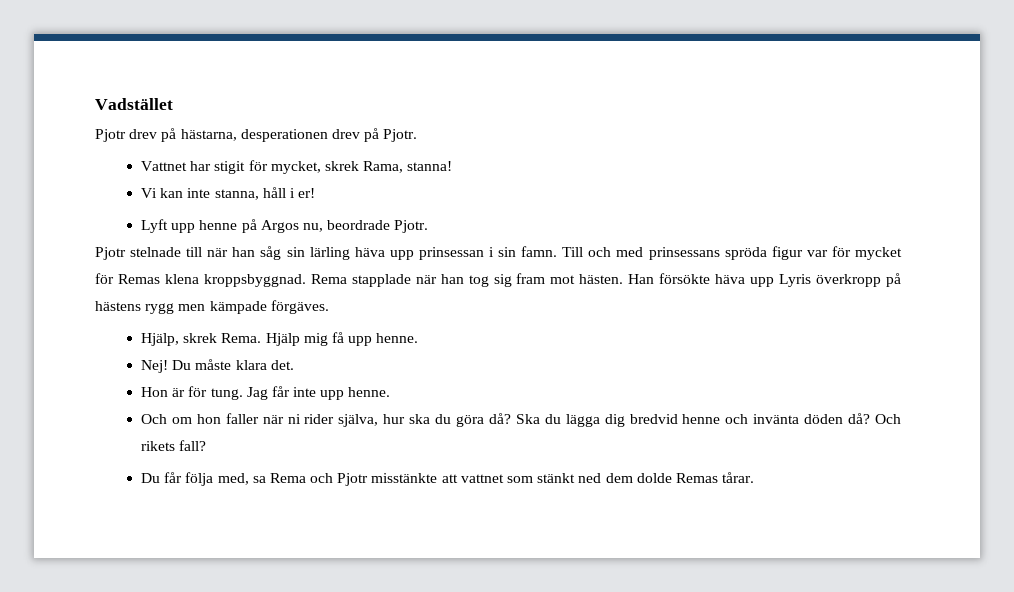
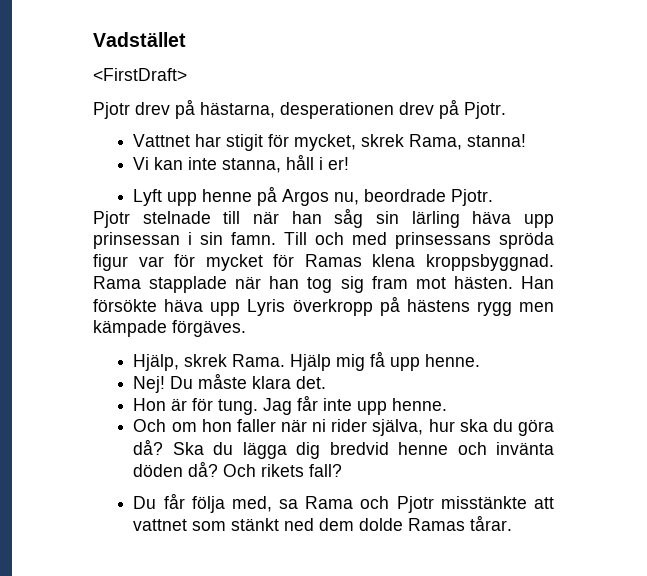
+ <FirstDraft>
- Till och med prinsessans spröda figur var för mycket för Remas klena kroppsbyggnad.
+ Till och med prinsessans spröda figur var för mycket för Ramas klena kroppsbyggnad.
- Rema stapplade när han tog sig fram mot hästen.
+ Rama stapplade när han tog sig fram mot hästen.
- Hjälp, skrek Rema.
+ Hjälp, skrek Rama.
- Du får följa med, sa Rema och Pjotr misstänkte att vattnet som stänkt ned dem dolde Remas tårar.
+ Du får följa med, sa Rama och Pjotr misstänkte att vattnet som stänkt ned dem dolde Ramas tårar.

